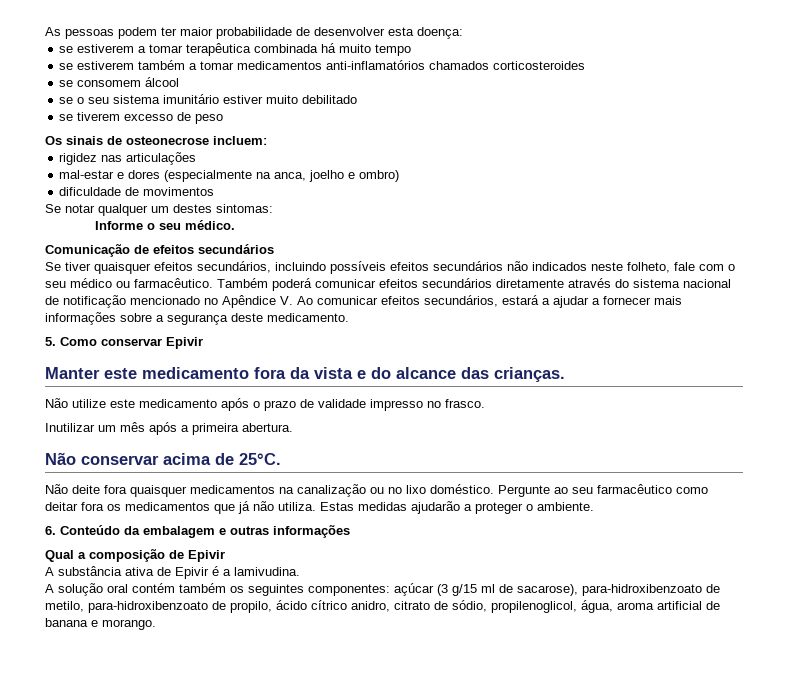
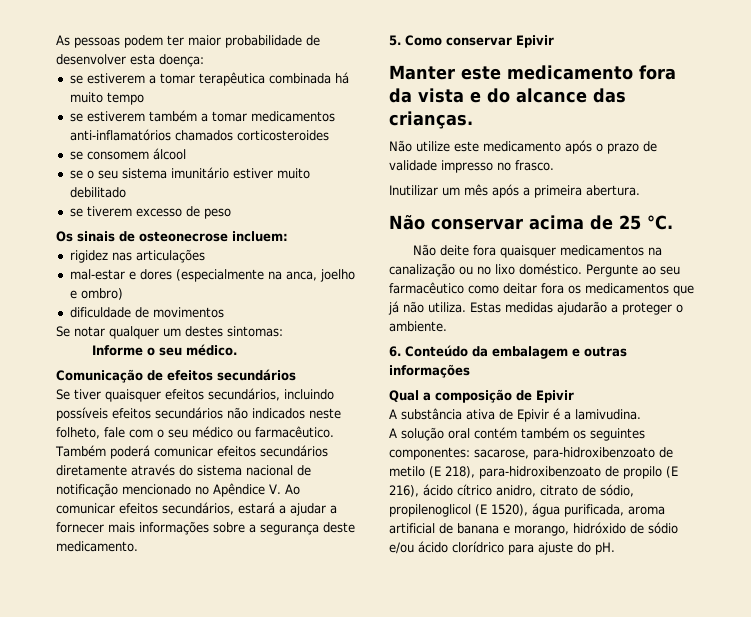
- Não conservar acima de 25°C.
+ Não conservar acima de 25 °C.
- A solução oral contém também os seguintes componentes: açúcar (3 g/15 ml de sacarose), para-hidroxibenzoato de metilo, para-hidroxibenzoato de propilo, ácido cítrico anidro, citrato de sódio, propilenoglicol, água, aroma artificial de banana e morango.
+ A solução oral contém também os seguintes componentes: sacarose, para-hidroxibenzoato de metilo (E 218), para-hidroxibenzoato de propilo (E 216), ácido cítrico anidro, citrato de sódio, propilenoglicol (E 1520), água purificada, aroma artificial de banana e morango, hidróxido de sódio e/ou ácido clorídrico para ajuste do pH.

